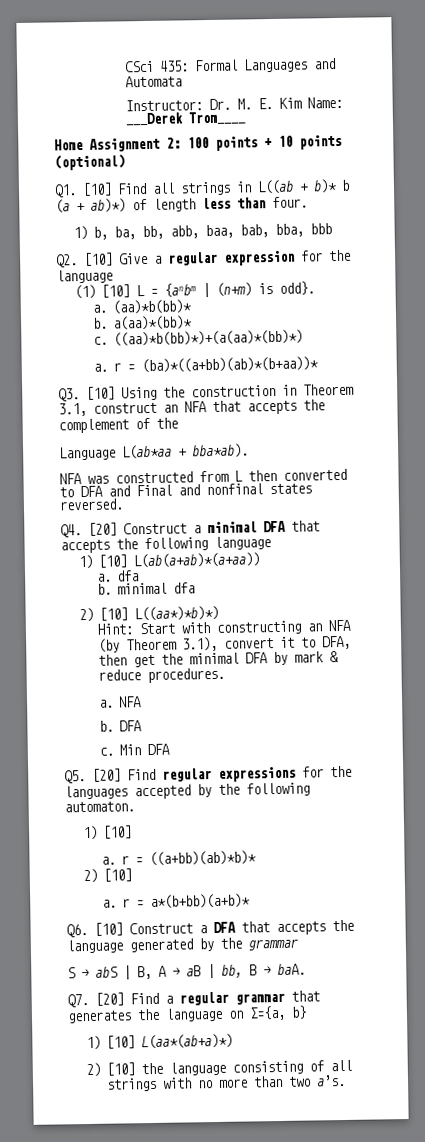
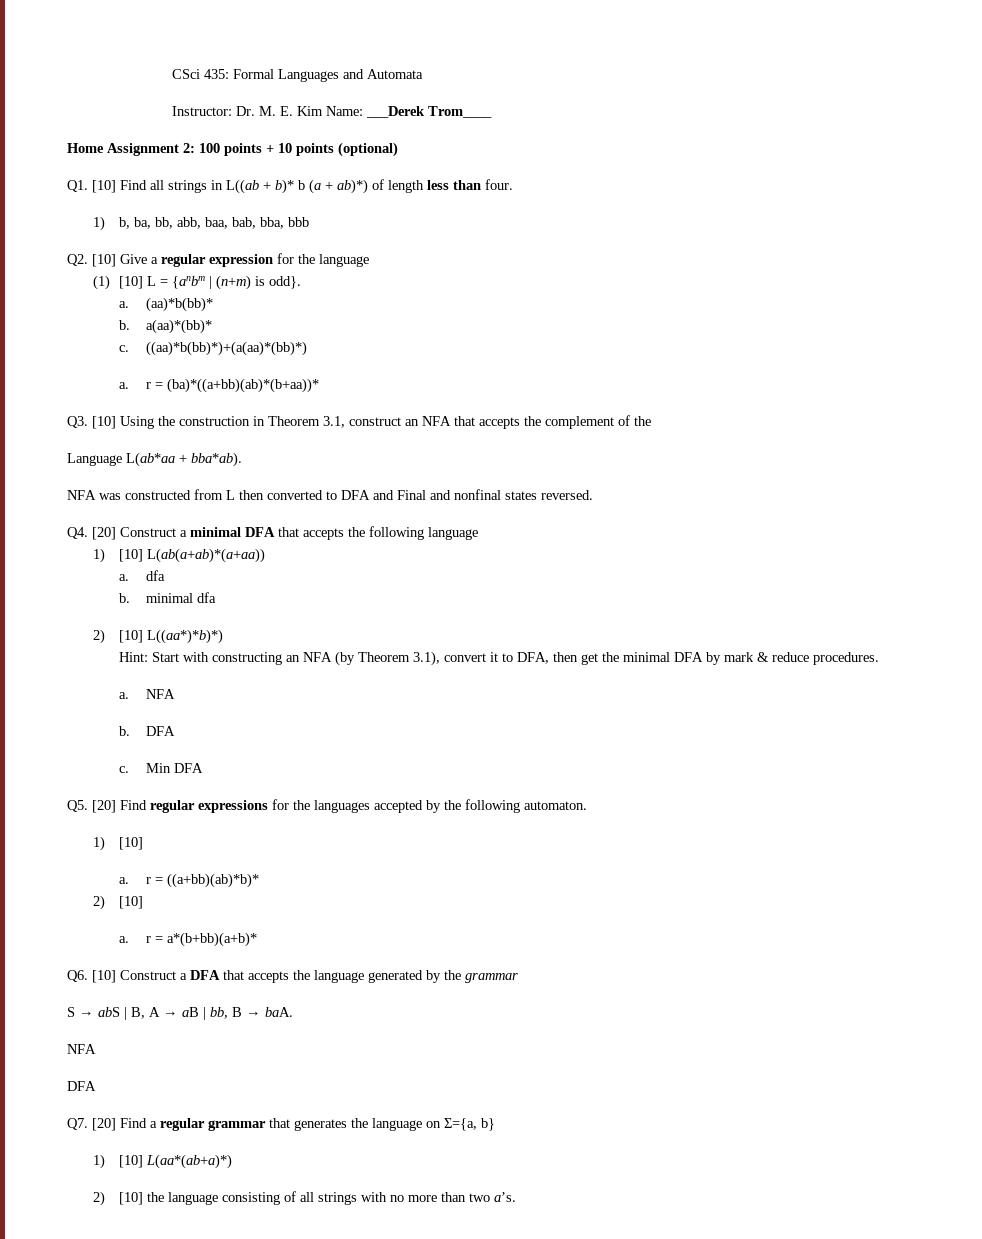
  S → abS | B, A → aB | bb, B → baA.
+ NFA
+ DFA

